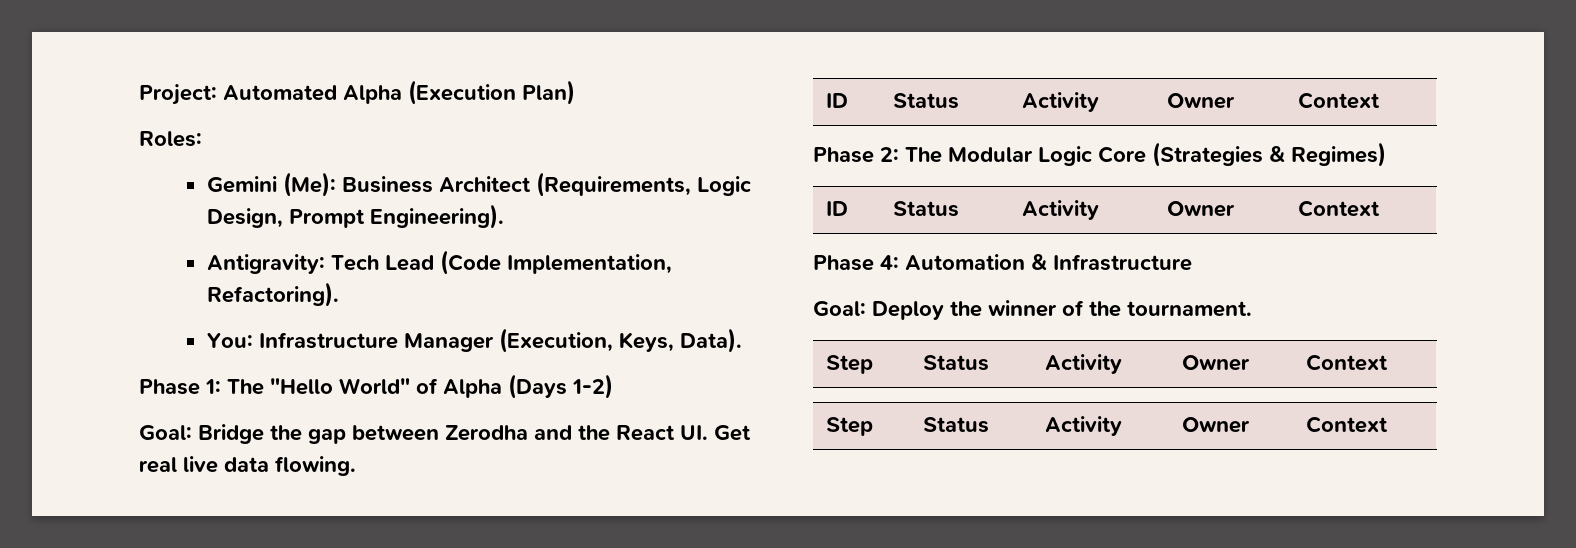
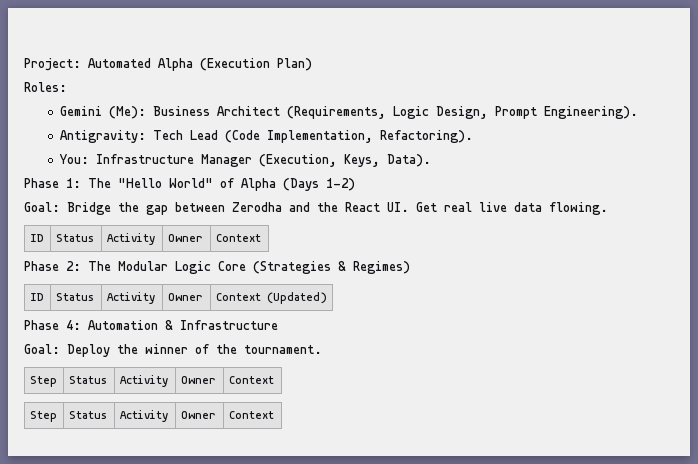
  Phase 2: The Modular Logic Core (Strategies & Regimes)
- ID | Status | Activity | Owner | Context
+ ID | Status | Activity | Owner | Context (Updated)

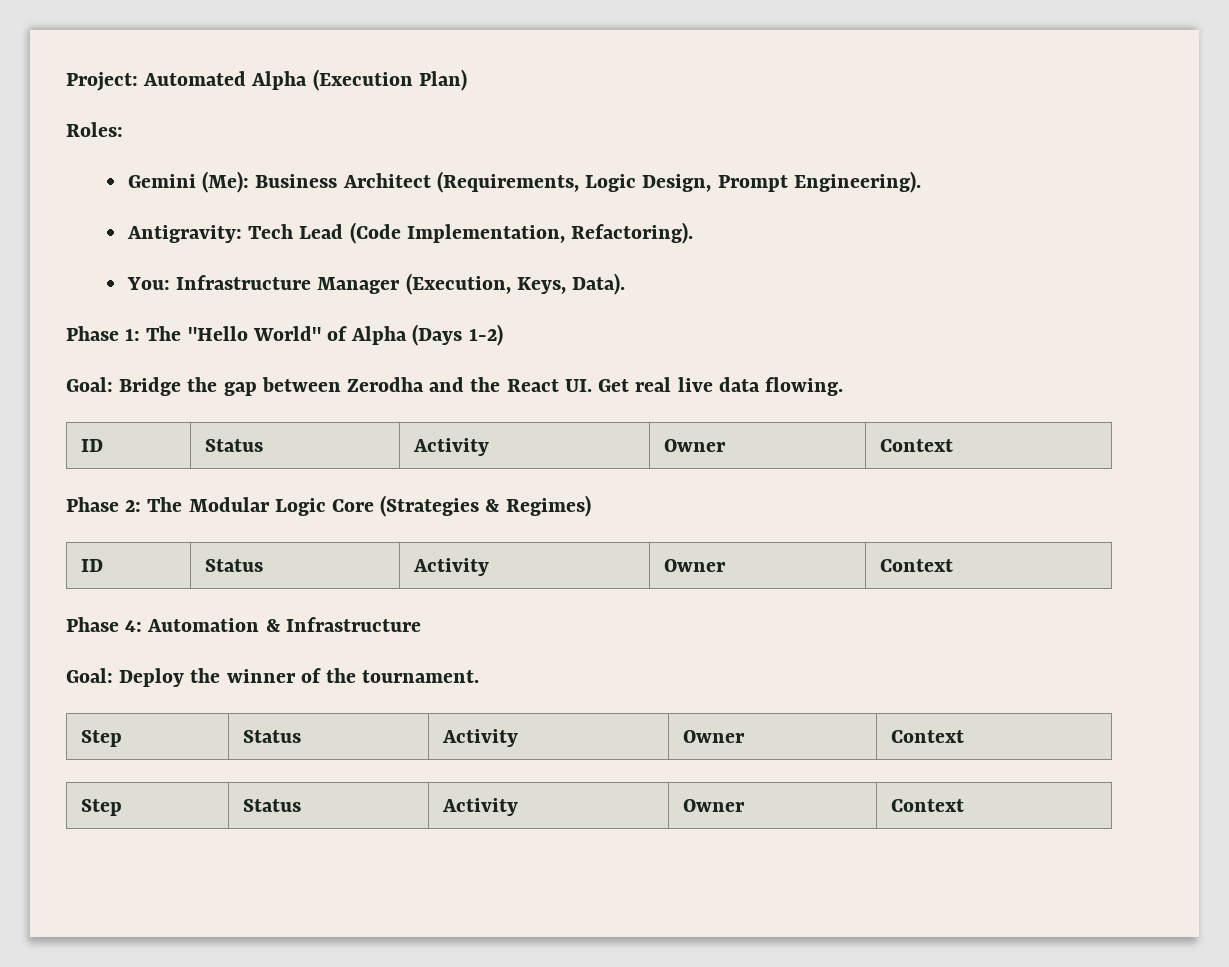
  Phase 2: The Modular Logic Core (Strategies & Regimes)
- ID | Status | Activity | Owner | Context (Updated)
+ ID | Status | Activity | Owner | Context

